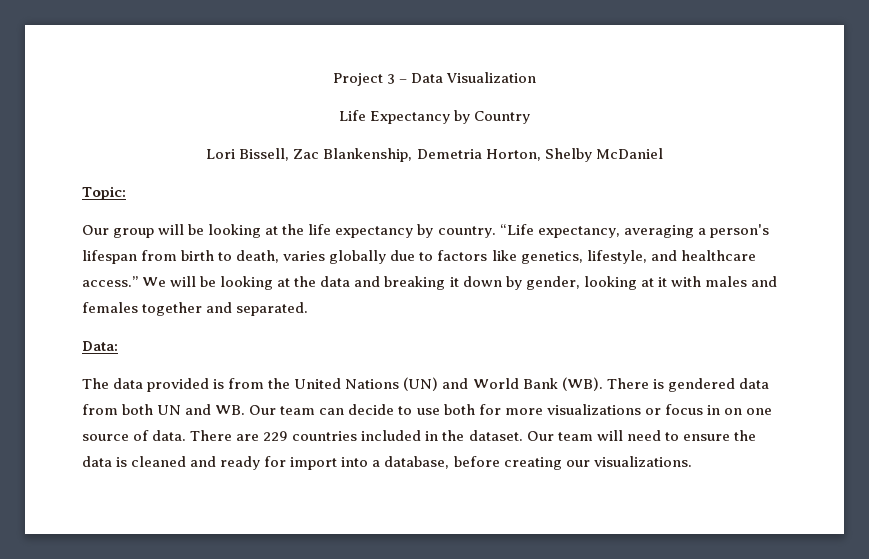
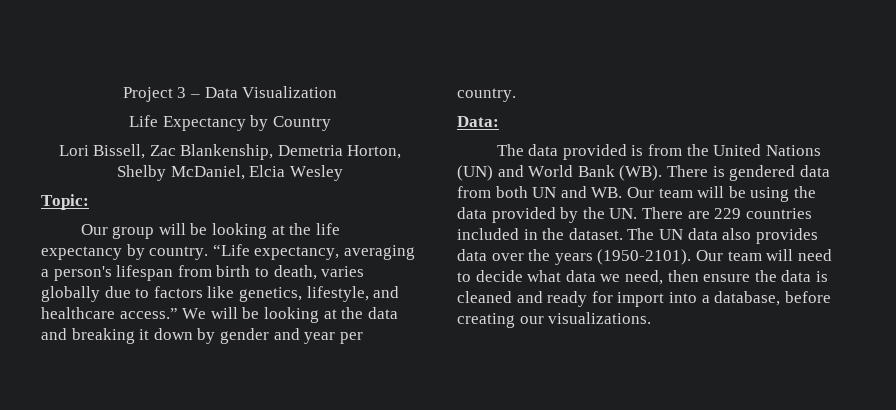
- Lori Bissell, Zac Blankenship, Demetria Horton, Shelby McDaniel
+ Lori Bissell, Zac Blankenship, Demetria Horton, Shelby McDaniel, Elcia Wesley
- We will be looking at the data and breaking it down by gender, looking at it with males and females together and separated.
+ We will be looking at the data and breaking it down by gender and year per country.
- The data provided is from the United Nations (UN) and World Bank (WB). There is gendered data from both UN and WB. Our team can decide to use both for more visualizations or focus in on one source of data. There are 229 countries included in the dataset.
+ The data provided is from the United Nations (UN) and World Bank (WB). There is gendered data from both UN and WB. Our team will be using the data provided by the UN. There are 229 countries included in the dataset.
+ The UN data also provides data over the years (1950-2101).
- Our team will need to ensure the data is cleaned and ready for import into a database, before creating our visualizations.
+ Our team will need to decide what data we need, then ensure the data is cleaned and ready for import into a database, before creating our visualizations.

